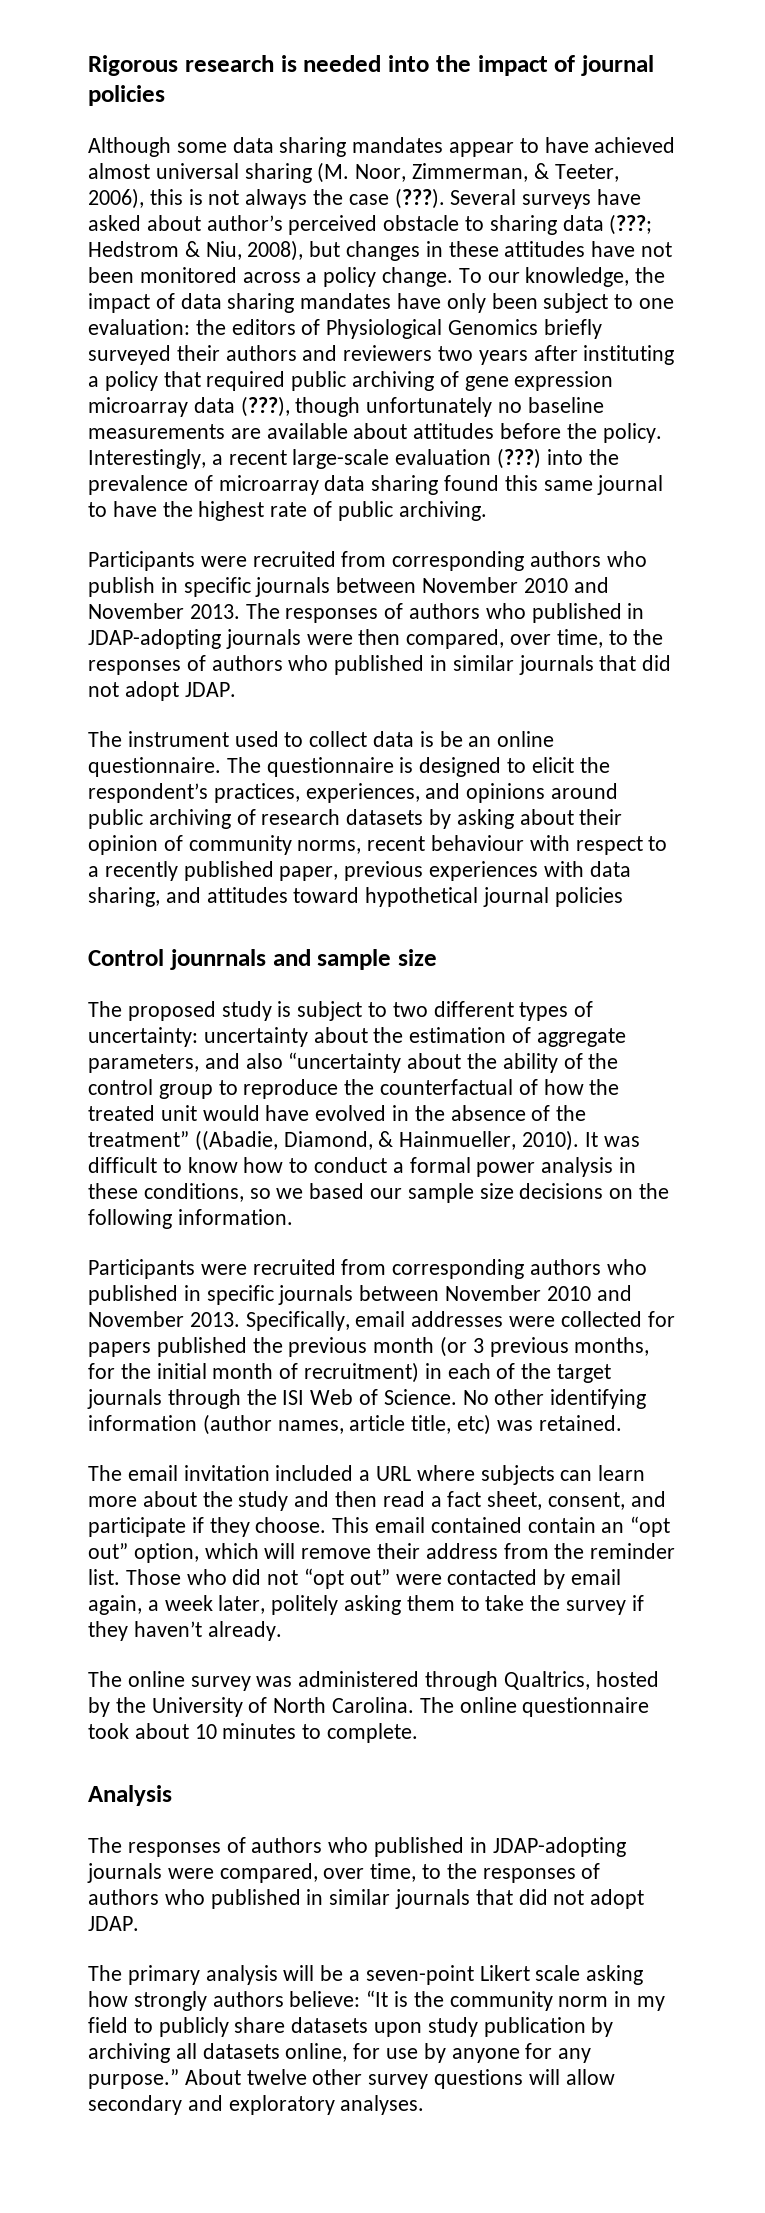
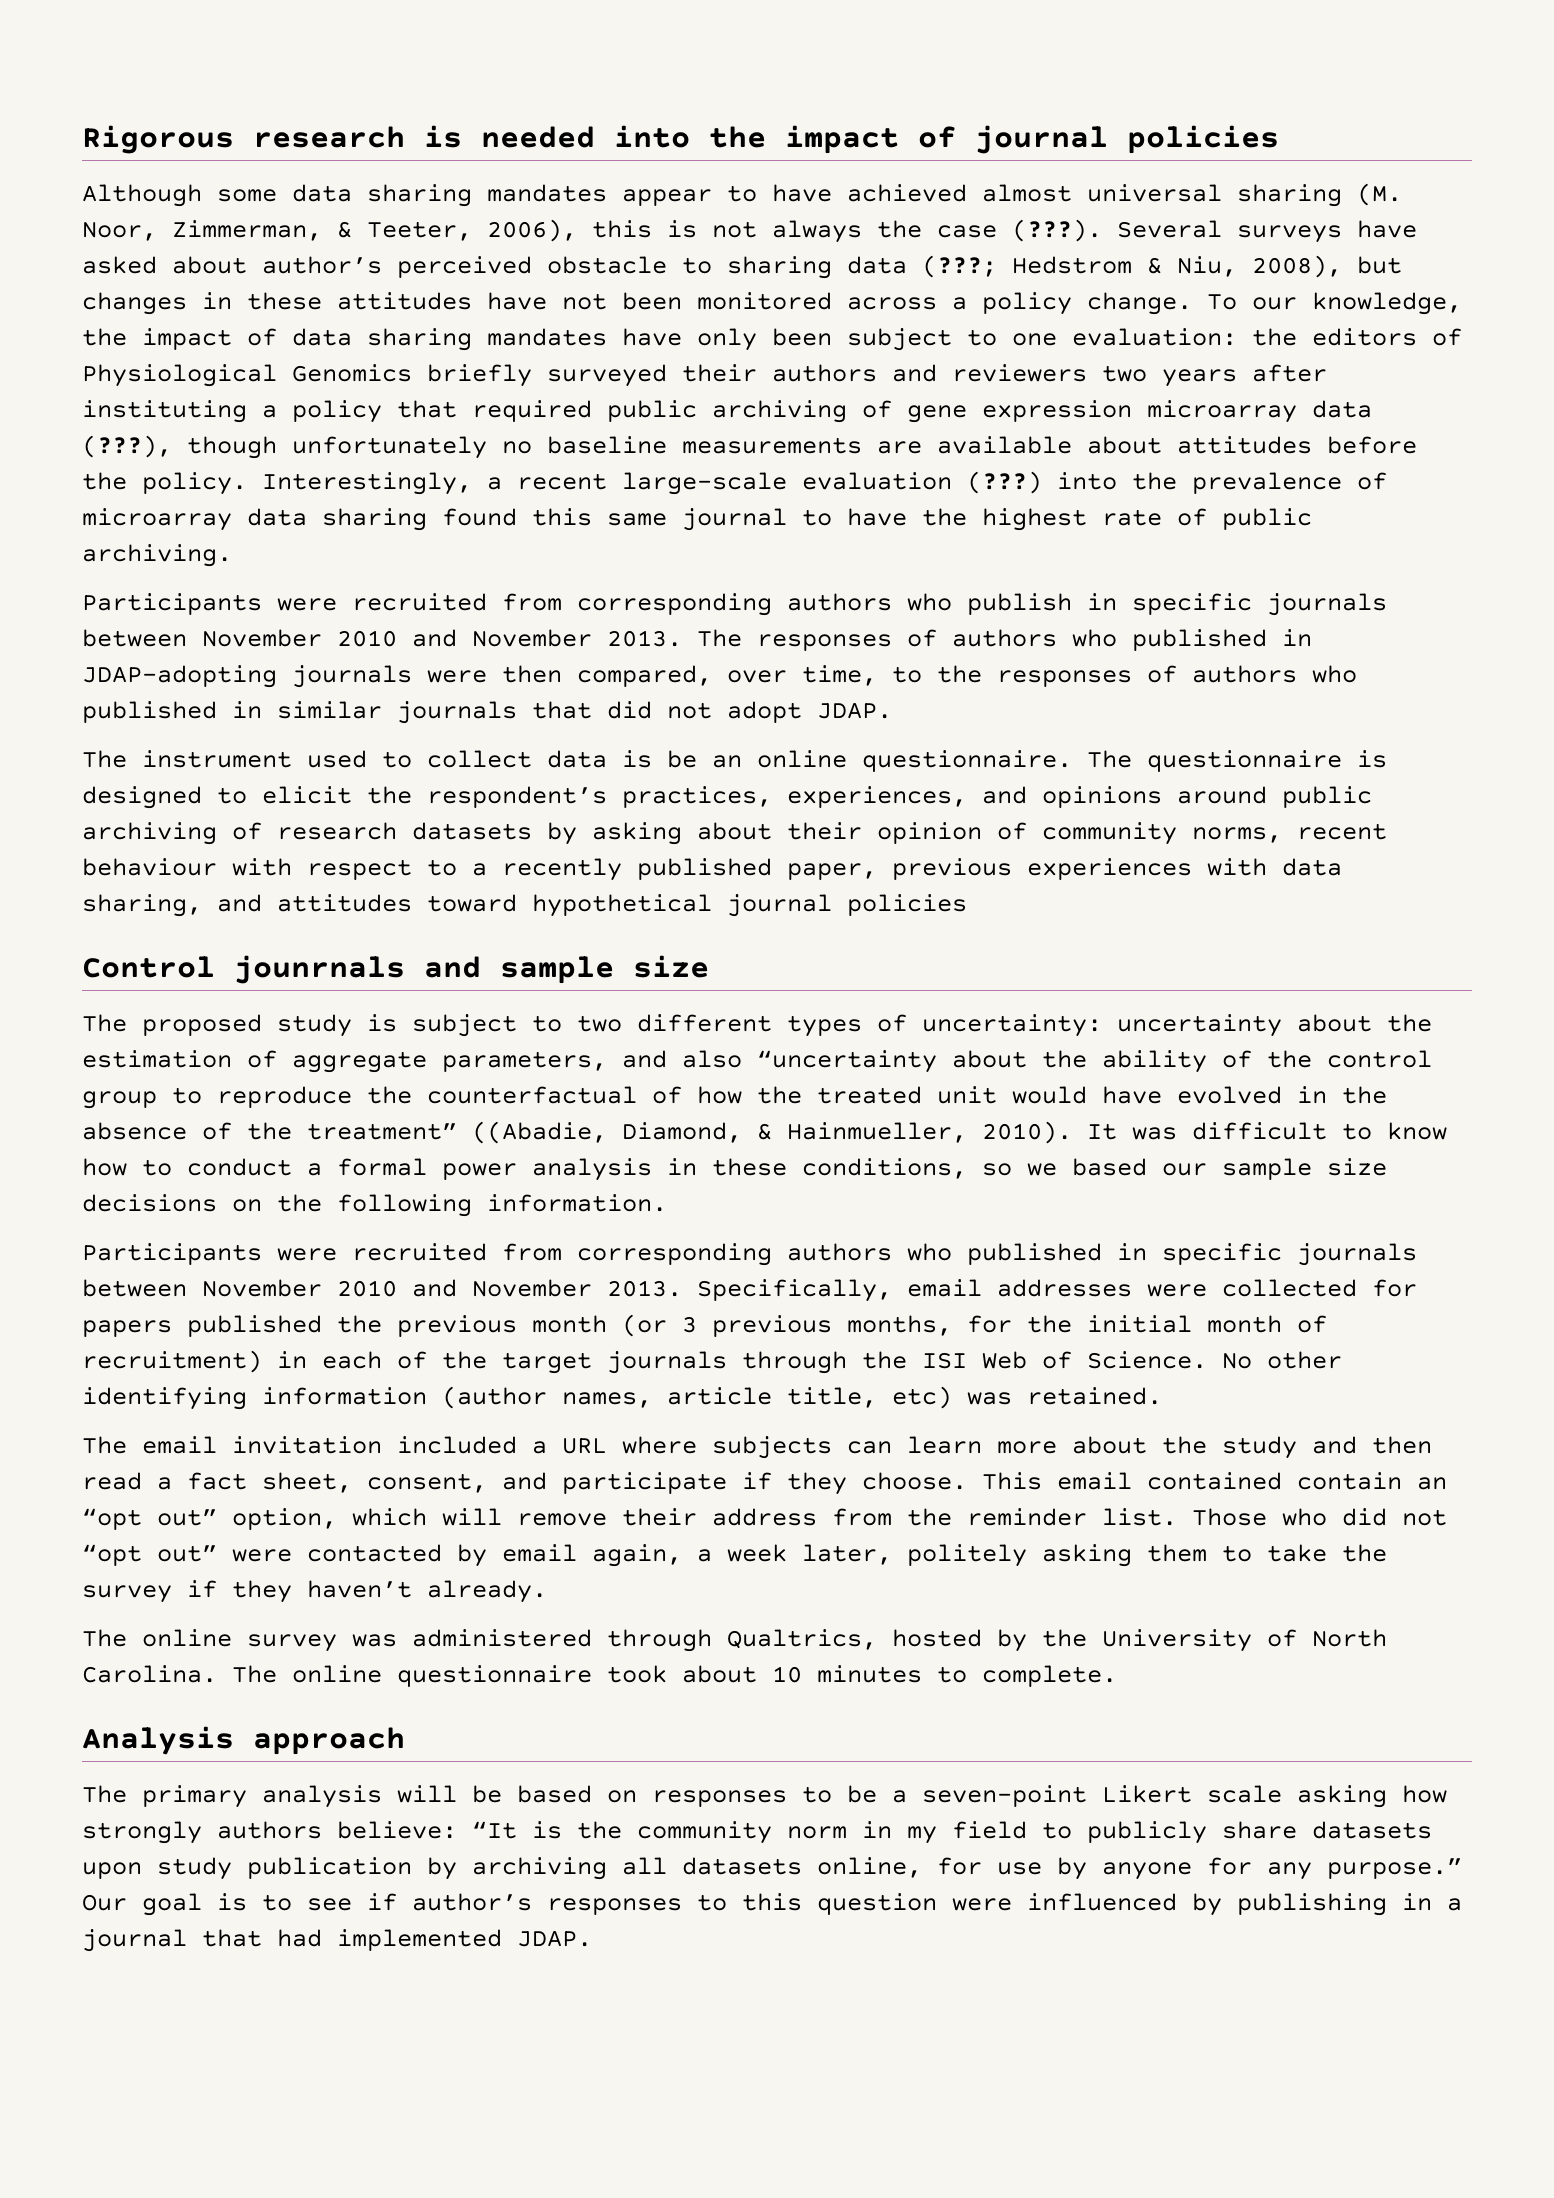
- Analysis
- The responses of authors who published in JDAP-adopting journals were compared, over time, to the responses of authors who published in similar journals that did not adopt JDAP.
+ Analysis approach
- The primary analysis will be a seven-point Likert scale asking how strongly authors believe: “It is the community norm in my field to publicly share datasets upon study publication by archiving all datasets online, for use by anyone for any purpose.”
+ The primary analysis will be based on responses to be a seven-point Likert scale asking how strongly authors believe: “It is the community norm in my field to publicly share datasets upon study publication by archiving all datasets online, for use by anyone for any purpose.”
- About twelve other survey questions will allow secondary and exploratory analyses.
+ Our goal is to see if author’s responses to this question were influenced by publishing in a journal that had implemented JDAP.

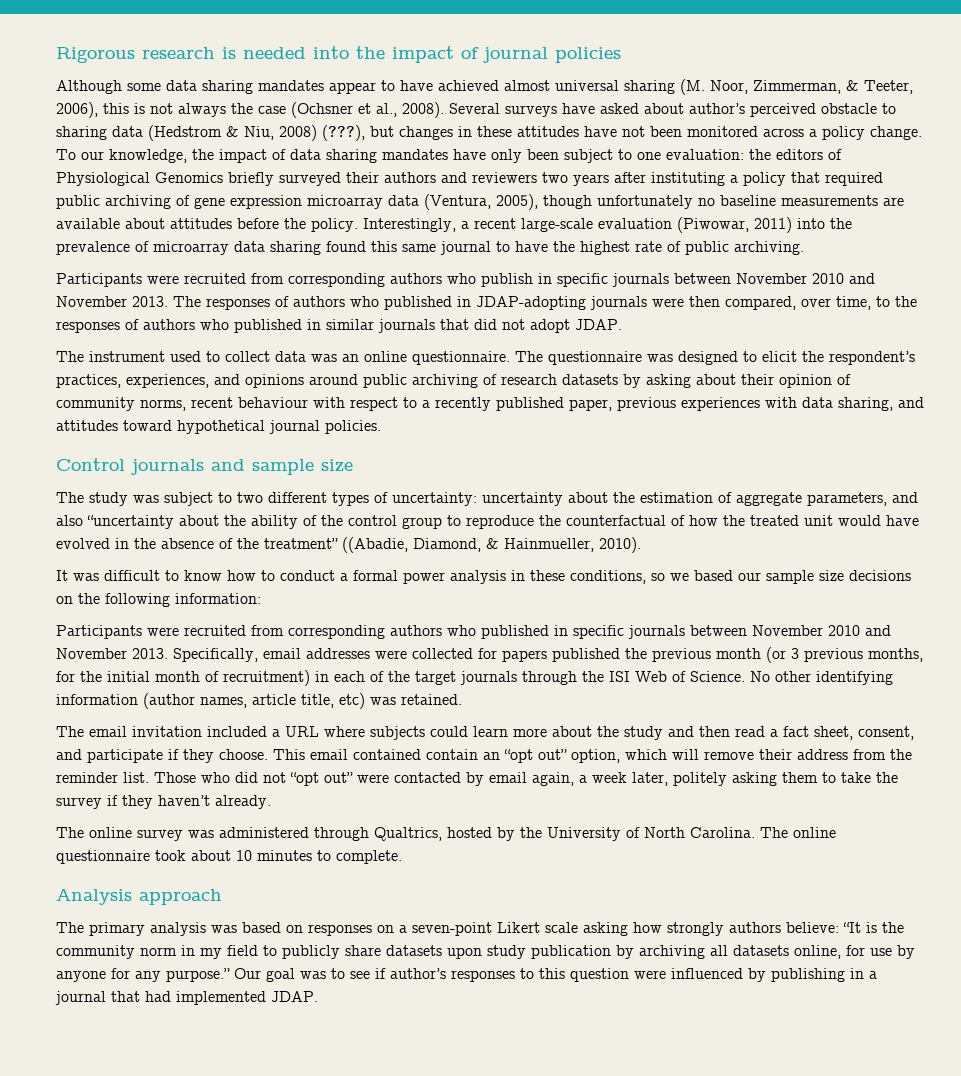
- Although some data sharing mandates appear to have achieved almost universal sharing (M. Noor, Zimmerman, & Teeter, 2006), this is not always the case (???).
+ Although some data sharing mandates appear to have achieved almost universal sharing (M. Noor, Zimmerman, & Teeter, 2006), this is not always the case (Ochsner et al., 2008).
- Several surveys have asked about author’s perceived obstacle to sharing data (???; Hedstrom & Niu, 2008), but changes in these attitudes have not been monitored across a policy change.
+ Several surveys have asked about author’s perceived obstacle to sharing data (Hedstrom & Niu, 2008) (???), but changes in these attitudes have not been monitored across a policy change.
- To our knowledge, the impact of data sharing mandates have only been subject to one evaluation: the editors of Physiological Genomics briefly surveyed their authors and reviewers two years after instituting a policy that required public archiving of gene expression microarray data (???), though unfortunately no baseline measurements are available about attitudes before the policy.
+ To our knowledge, the impact of data sharing mandates have only been subject to one evaluation: the editors of Physiological Genomics briefly surveyed their authors and reviewers two years after instituting a policy that required public archiving of gene expression microarray data (Ventura, 2005), though unfortunately no baseline measurements are available about attitudes before the policy.
- Interestingly, a recent large-scale evaluation (???) into the prevalence of microarray data sharing found this same journal to have the highest rate of public archiving.
+ Interestingly, a recent large-scale evaluation (Piwowar, 2011) into the prevalence of microarray data sharing found this same journal to have the highest rate of public archiving.
- The instrument used to collect data is be an online questionnaire.
+ The instrument used to collect data was an online questionnaire.
- The questionnaire is designed to elicit the respondent’s practices, experiences, and opinions around public archiving of research datasets by asking about their opinion of community norms, recent behaviour with respect to a recently published paper, previous experiences with data sharing, and attitudes toward hypothetical journal policies
+ The questionnaire was designed to elicit the respondent’s practices, experiences, and opinions around public archiving of research datasets by asking about their opinion of community norms, recent behaviour with respect to a recently published paper, previous experiences with data sharing, and attitudes toward hypothetical journal policies.
- Control jounrnals and sample size
+ Control journals and sample size
- The proposed study is subject to two different types of uncertainty:
+ The study was subject to two different types of uncertainty:
- uncertainty about the estimation of aggregate parameters, and also “uncertainty about the ability of the control group to reproduce the counterfactual of how the treated unit would have evolved in the absence of the treatment” ((Abadie, Diamond, & Hainmueller, 2010). It was difficult to know how to conduct a formal power analysis in these conditions, so we based our sample size decisions on the following information.
+ uncertainty about the estimation of aggregate parameters, and also “uncertainty about the ability of the control group to reproduce the counterfactual of how the treated unit would have evolved in the absence of the treatment” ((Abadie, Diamond, & Hainmueller, 2010).
+ It was difficult to know how to conduct a formal power analysis in these conditions, so we based our sample size decisions on the following information:
- The email invitation included a URL where subjects can learn more about the study and then read a fact sheet, consent, and participate if they choose.
+ The email invitation included a URL where subjects could learn more about the study and then read a fact sheet, consent, and participate if they choose.
- The primary analysis will be based on responses to be a seven-point Likert scale asking how strongly authors believe: “It is the community norm in my field to publicly share datasets upon study publication by archiving all datasets online, for use by anyone for any purpose.”
+ The primary analysis was based on responses on a seven-point Likert scale asking how strongly authors believe: “It is the community norm in my field to publicly share datasets upon study publication by archiving all datasets online, for use by anyone for any purpose.”
- Our goal is to see if author’s responses to this question were influenced by publishing in a journal that had implemented JDAP.
+ Our goal was to see if author’s responses to this question were influenced by publishing in a journal that had implemented JDAP.

